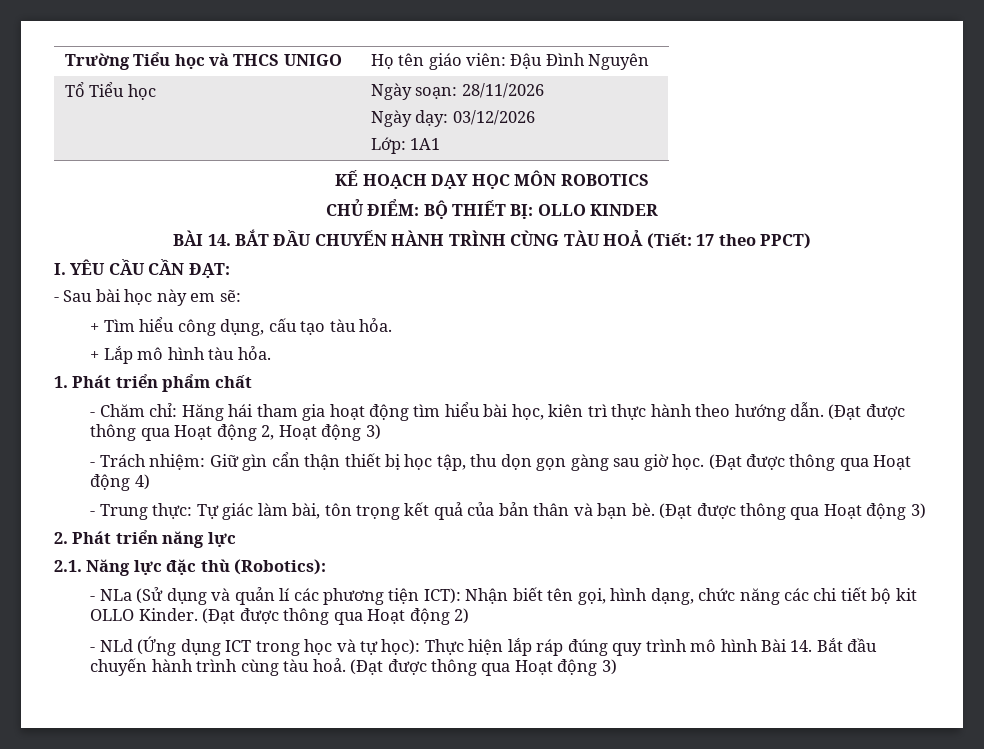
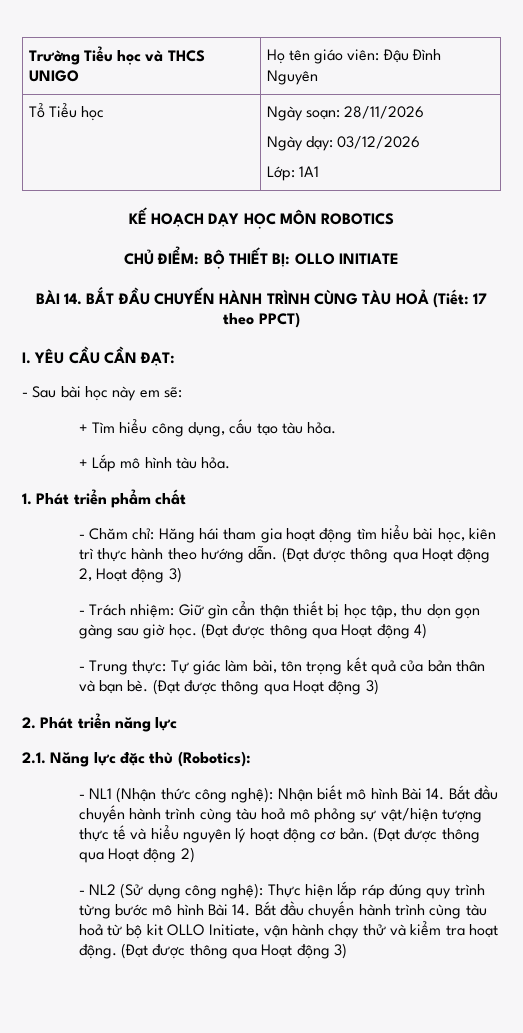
- CHỦ ĐIỂM: BỘ THIẾT BỊ: OLLO KINDER
+ CHỦ ĐIỂM: BỘ THIẾT BỊ: OLLO INITIATE
- - NLa (Sử dụng và quản lí các phương tiện ICT): Nhận biết tên gọi, hình dạng, chức năng các chi tiết bộ kit OLLO Kinder. (Đạt được thông qua Hoạt động 2)
- - NLd (Ứng dụng ICT trong học và tự học): Thực hiện lắp ráp đúng quy trình mô hình Bài 14. Bắt đầu chuyến hành trình cùng tàu hoả.
+ - NL1 (Nhận thức công nghệ): Nhận biết mô hình Bài 14. Bắt đầu chuyến hành trình cùng tàu hoả mô phỏng sự vật/hiện tượng thực tế và hiểu nguyên lý hoạt động cơ bản. (Đạt được thông qua Hoạt động 2)
+ - NL2 (Sử dụng công nghệ): Thực hiện lắp ráp đúng quy trình từng bước mô hình Bài 14. Bắt đầu chuyến hành trình cùng tàu hoả từ bộ kit OLLO Initiate, vận hành chạy thử và kiểm tra hoạt động.

